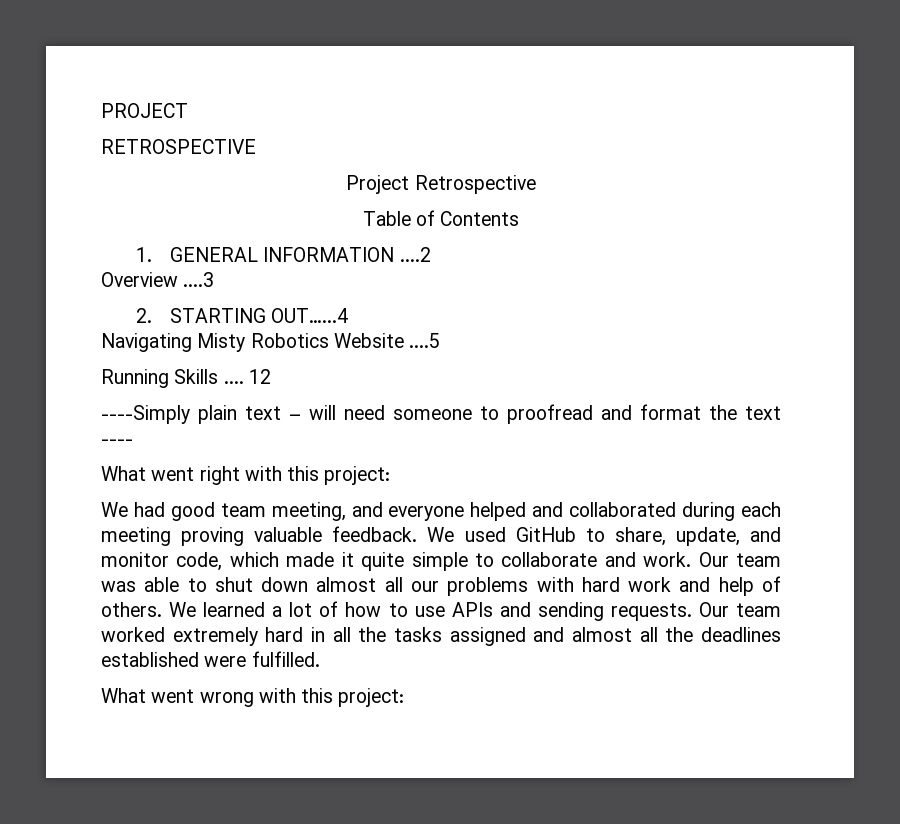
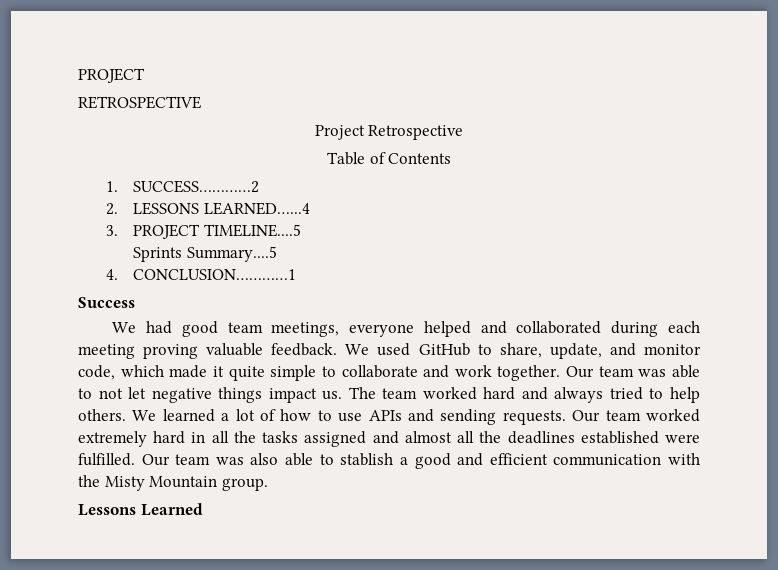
- 1. GENERAL INFORMATION ....2
- Overview ....3
- 2. STARTING OUT…...4
- Navigating Misty Robotics Website ....5
- Running Skills .... 12
- ----Simply plain text – will need someone to proofread and format the text ----
- What went right with this project:
+ 1. SUCCESS…………2
+ 2. LESSONS LEARNED…...4
+ 3. PROJECT TIMELINE....5
+ Sprints Summary....5
+ 4. CONCLUSION…………1
+ Success
- We had good team meeting, and everyone helped and collaborated during each meeting proving valuable feedback.
+ We had good team meetings, everyone helped and collaborated during each meeting proving valuable feedback.
- We used GitHub to share, update, and monitor code, which made it quite simple to collaborate and work.
+ We used GitHub to share, update, and monitor code, which made it quite simple to collaborate and work together.
- Our team was able to shut down almost all our problems with hard work and help of others.
+ Our team was able to not let negative things impact us. The team worked hard and always tried to help others.
- Our team worked extremely hard in all the tasks assigned and almost all the deadlines established were fulfilled.
- What went wrong with this project:
+ Our team worked extremely hard in all the tasks assigned and almost all the deadlines established were fulfilled. Our team was also able to stablish a good and efficient communication with the Misty Mountain group.
+ Lessons Learned

